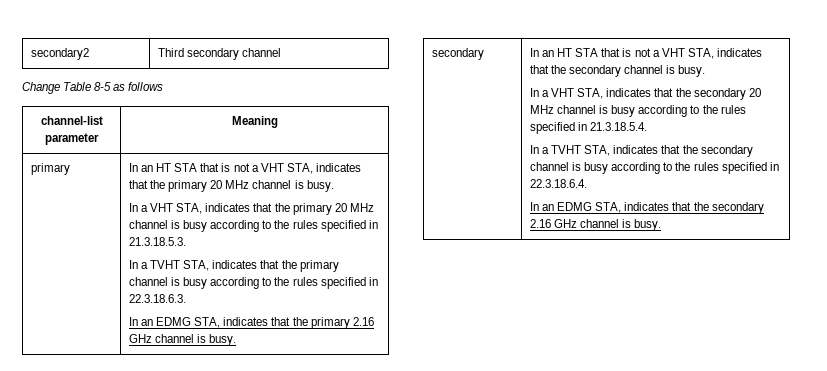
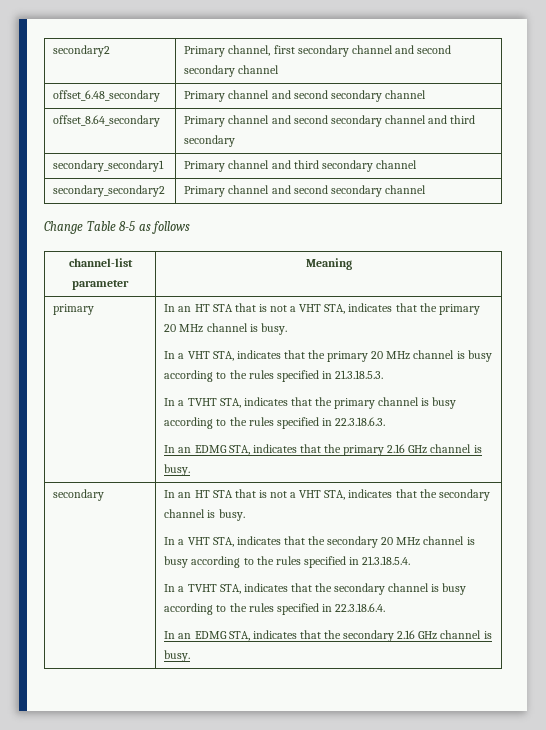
- secondary2 | Third secondary channel
+ secondary2 | Primary channel, first secondary channel and second secondary channel
+ offset_6.48_secondary | Primary channel and second secondary channel
+ offset_8.64_secondary | Primary channel and second secondary channel and third secondary
+ secondary_secondary1 | Primary channel and third secondary channel
+ secondary_secondary2 | Primary channel and second secondary channel

